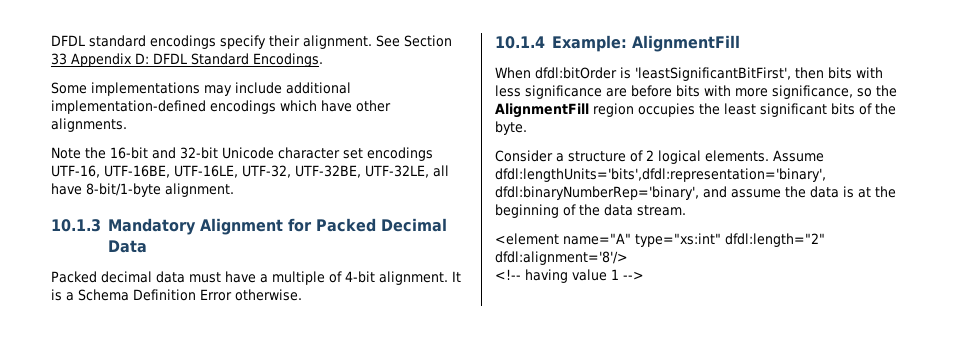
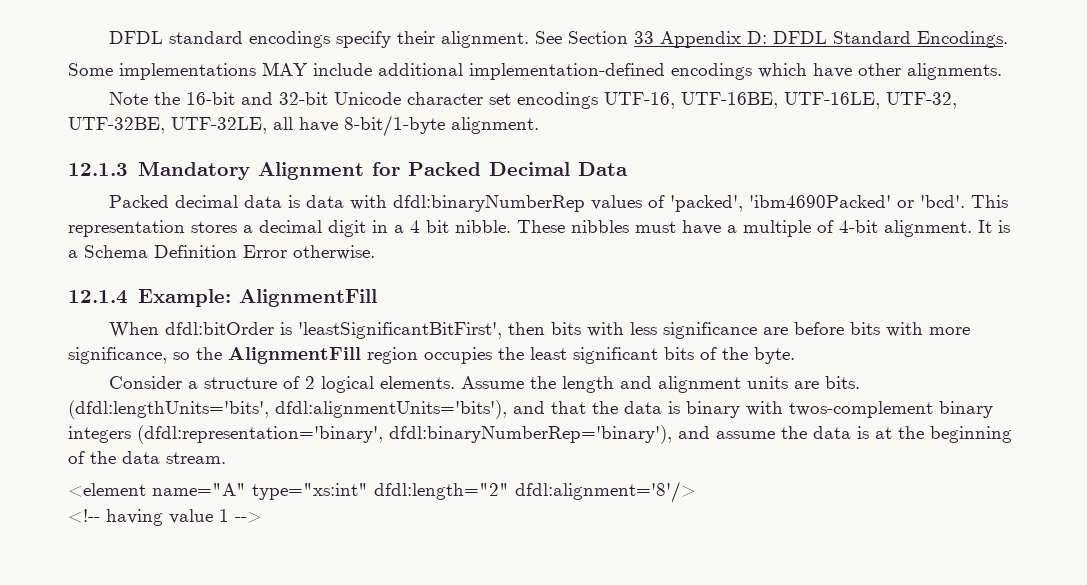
- Some implementations may include additional implementation-defined encodings which have other alignments.
+ Some implementations MAY include additional implementation-defined encodings which have other alignments.
- 10.1.3 Mandatory Alignment for Packed Decimal Data
+ 12.1.3 Mandatory Alignment for Packed Decimal Data
- Packed decimal data must have a multiple of 4-bit alignment.
+ Packed decimal data is data with dfdl:binaryNumberRep values of 'packed', 'ibm4690Packed' or 'bcd'. This representation stores a decimal digit in a 4 bit nibble. These nibbles must have a multiple of 4-bit alignment.
- 10.1.4 Example: AlignmentFill
+ 12.1.4 Example: AlignmentFill
- Assume dfdl:lengthUnits='bits',dfdl:representation='binary', dfdl:binaryNumberRep='binary', and assume the data is at the beginning of the data stream.
+ Assume the length and alignment units are bits. (dfdl:lengthUnits='bits', dfdl:alignmentUnits='bits'), and that the data is binary with twos-complement binary integers (dfdl:representation='binary', dfdl:binaryNumberRep='binary'), and assume the data is at the beginning of the data stream.

